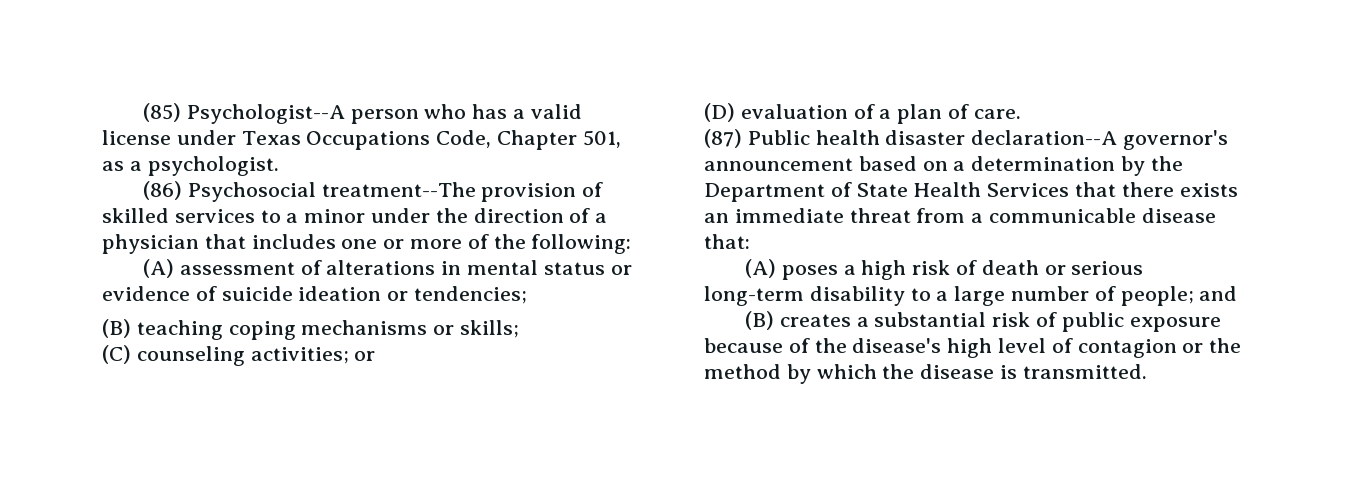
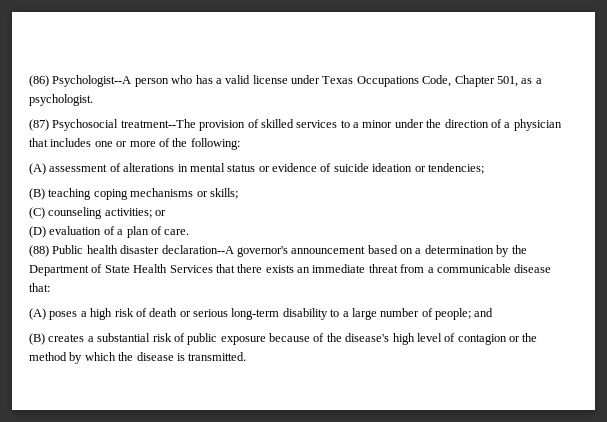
- (85) Psychologist--A person who has a valid license under Texas Occupations Code, Chapter 501, as a psychologist.
+ (86) Psychologist--A person who has a valid license under Texas Occupations Code, Chapter 501, as a psychologist.
- (86) Psychosocial treatment--The provision of skilled services to a minor under the direction of a physician that includes one or more of the following:
+ (87) Psychosocial treatment--The provision of skilled services to a minor under the direction of a physician that includes one or more of the following:
- (87) Public health disaster declaration--A governor's announcement based on a determination by the Department of State Health Services that there exists an immediate threat from a communicable disease that:
+ (88) Public health disaster declaration--A governor's announcement based on a determination by the Department of State Health Services that there exists an immediate threat from a communicable disease that:

